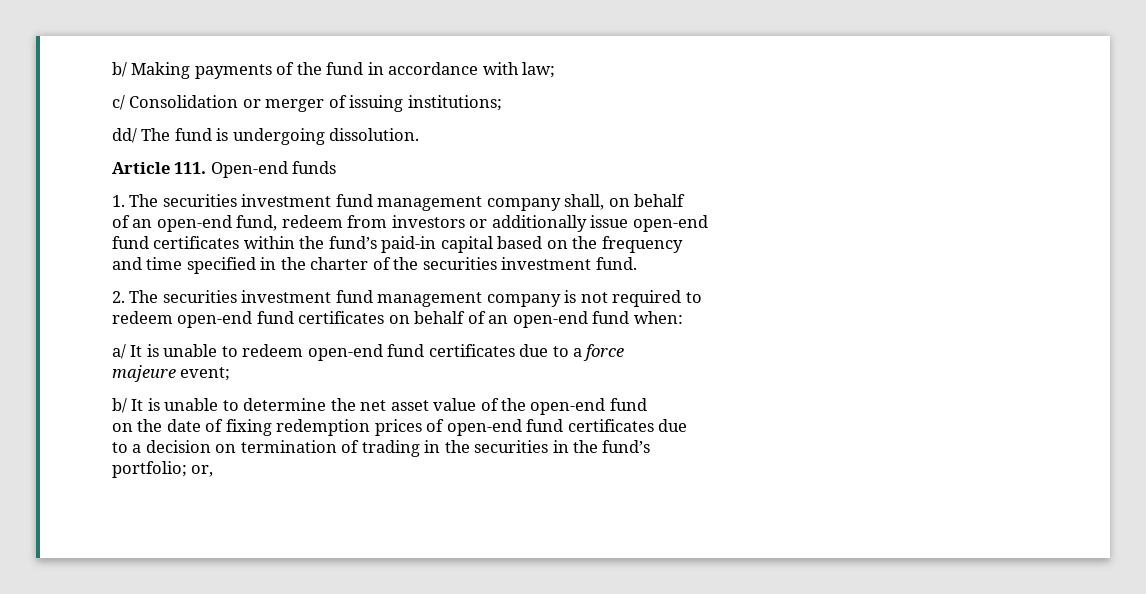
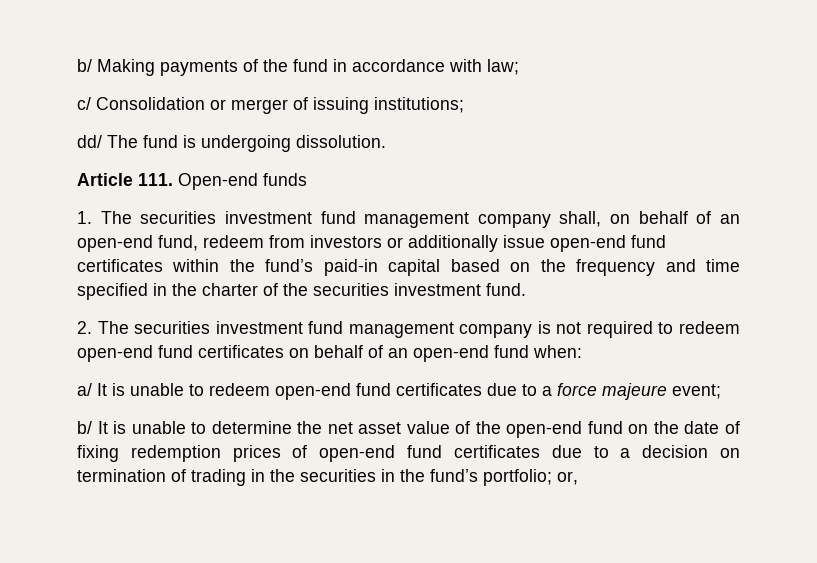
- 1. The securities investment fund management company shall, on behalf
- of an open-end fund, redeem from investors or additionally issue open-end
- fund certificates within the fund’s paid-in capital based on the frequency
- and time specified in the charter of the securities investment fund.
+ 1. The securities investment fund management company shall, on behalf of an open-end fund, redeem from investors or additionally issue open-end fund certificates within the fund’s paid-in capital based on the frequency and time specified in the charter of the securities investment fund.
- 2. The securities investment fund management company is not required to
- redeem open-end fund certificates on behalf of an open-end fund when:
+ 2. The securities investment fund management company is not required to redeem open-end fund certificates on behalf of an open-end fund when:
- a/ It is unable to redeem open-end fund certificates due to a force
- majeure event;
+ a/ It is unable to redeem open-end fund certificates due to a force majeure event;
- b/ It is unable to determine the net asset value of the open-end fund
- on the date of fixing redemption prices of open-end fund certificates due
- to a decision on termination of trading in the securities in the fund’s
- portfolio; or,
+ b/ It is unable to determine the net asset value of the open-end fund on the date of fixing redemption prices of open-end fund certificates due to a decision on termination of trading in the securities in the fund’s portfolio; or,

